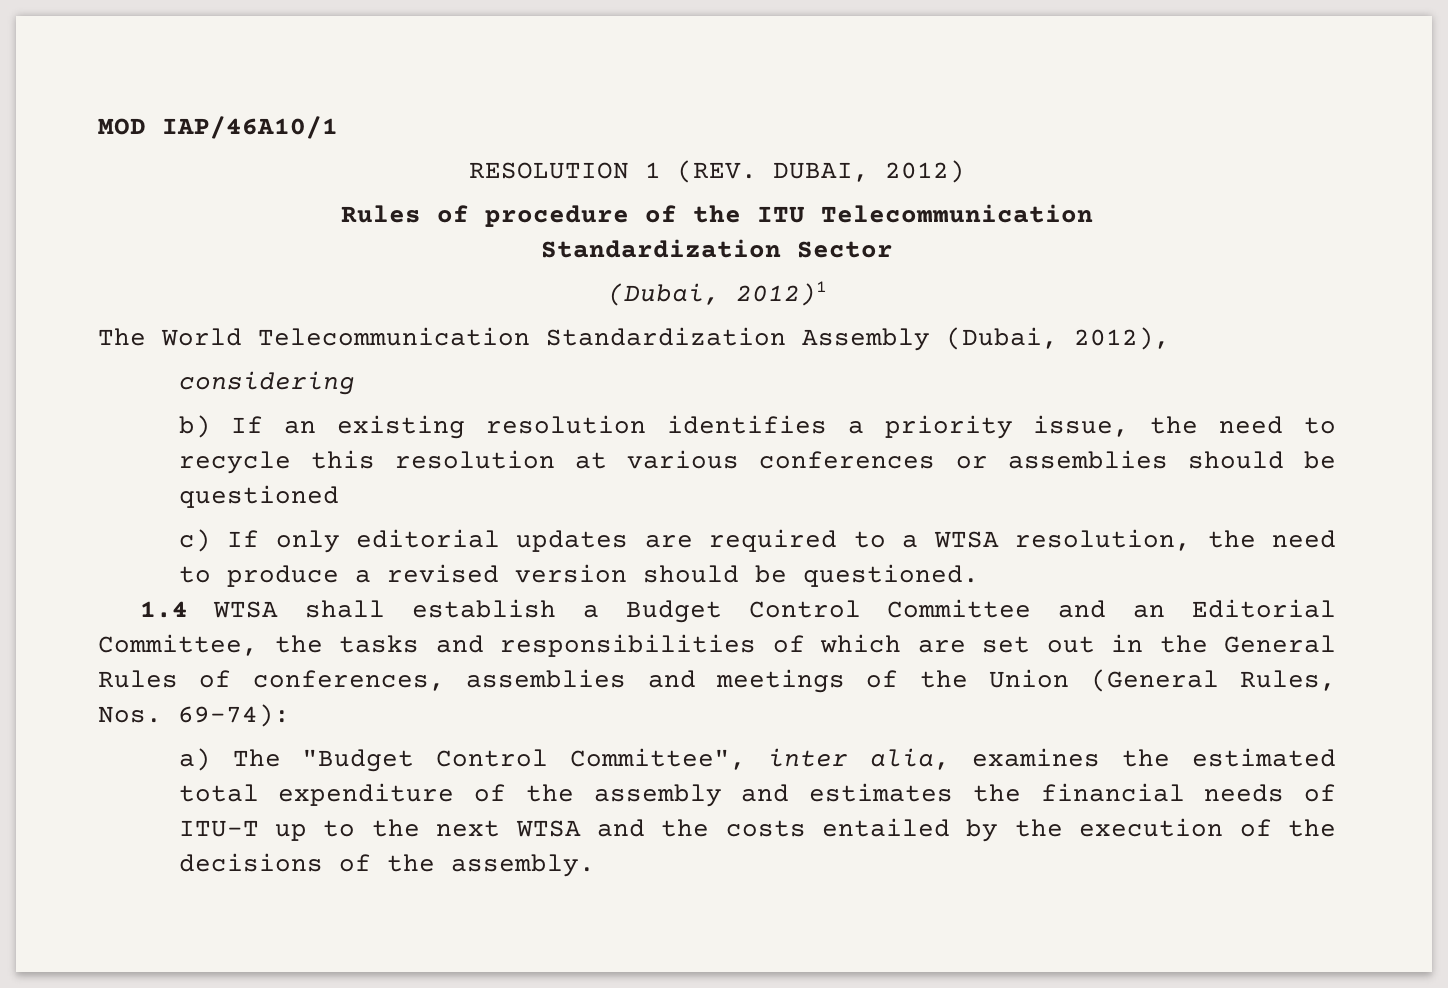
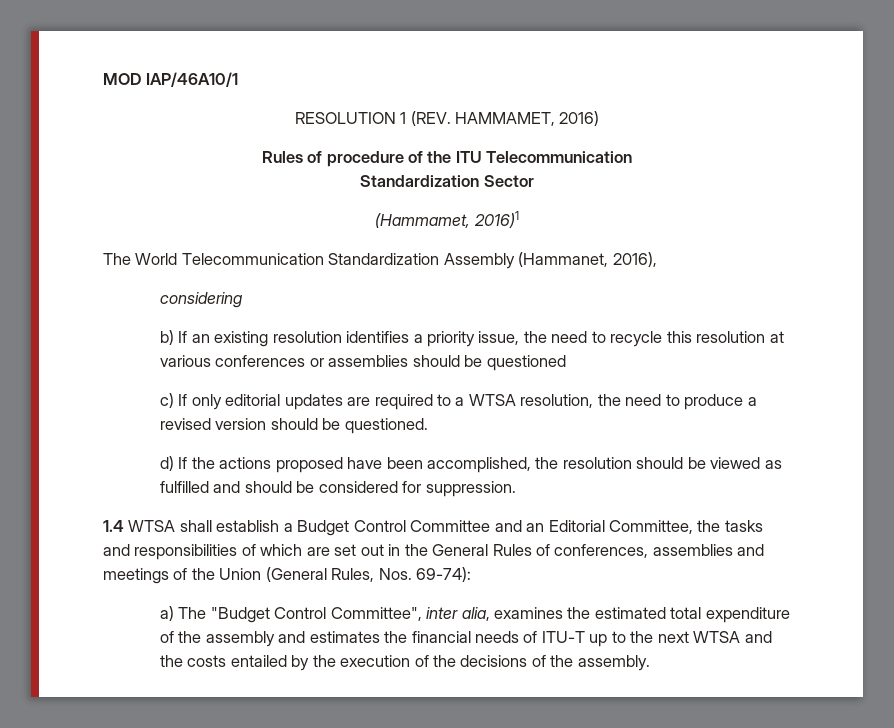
- RESOLUTION 1 (REV. DUBAI, 2012)
+ RESOLUTION 1 (REV. HAMMAMET, 2016)
- (Dubai, 2012)1
+ (Hammamet, 2016)1
- The World Telecommunication Standardization Assembly (Dubai, 2012),
+ The World Telecommunication Standardization Assembly (Hammanet, 2016),
+ d) If the actions proposed have been accomplished, the resolution should be viewed as fulfilled and should be considered for suppression.

